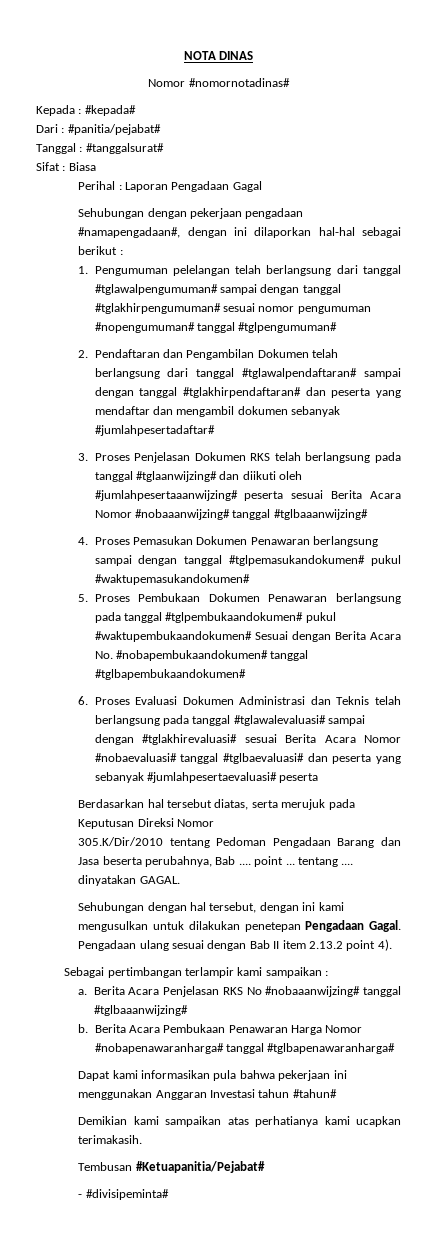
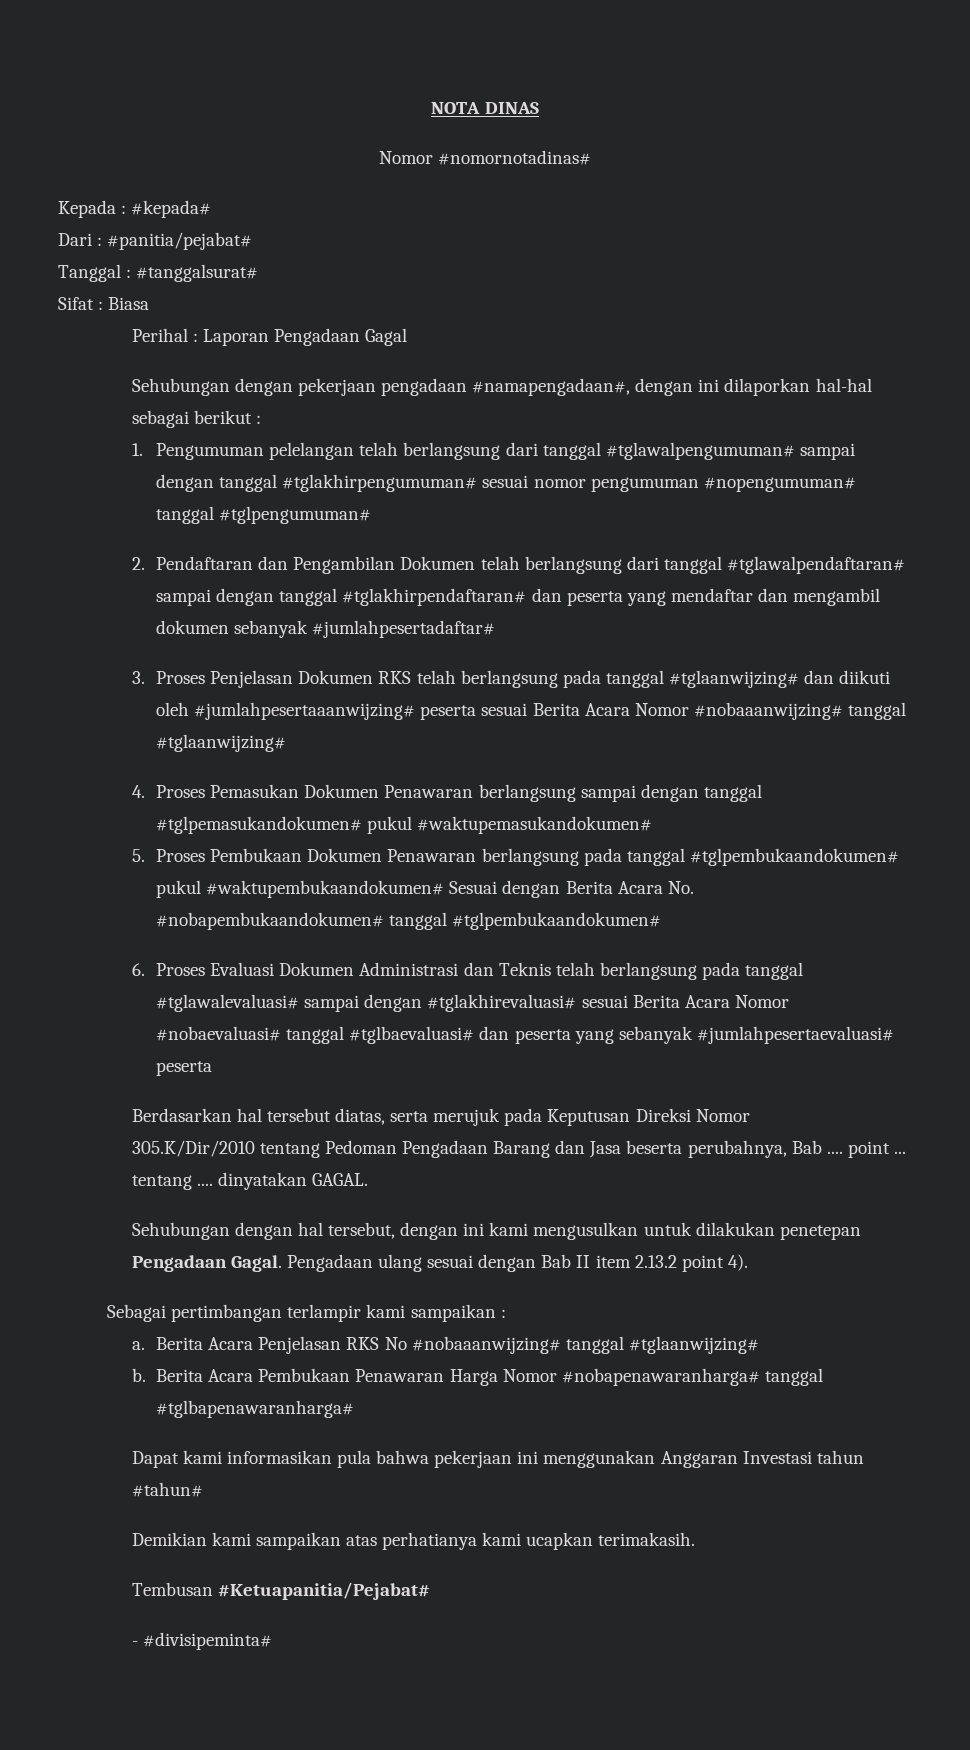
- 3. Proses Penjelasan Dokumen RKS telah berlangsung pada tanggal #tglaanwijzing# dan diikuti oleh #jumlahpesertaaanwijzing# peserta sesuai Berita Acara Nomor #nobaaanwijzing# tanggal #tglbaaanwijzing#
+ 3. Proses Penjelasan Dokumen RKS telah berlangsung pada tanggal #tglaanwijzing# dan diikuti oleh #jumlahpesertaaanwijzing# peserta sesuai Berita Acara Nomor #nobaaanwijzing# tanggal #tglaanwijzing#
- 5. Proses Pembukaan Dokumen Penawaran berlangsung pada tanggal #tglpembukaandokumen# pukul #waktupembukaandokumen# Sesuai dengan Berita Acara No. #nobapembukaandokumen# tanggal #tglbapembukaandokumen#
+ 5. Proses Pembukaan Dokumen Penawaran berlangsung pada tanggal #tglpembukaandokumen# pukul #waktupembukaandokumen# Sesuai dengan Berita Acara No. #nobapembukaandokumen# tanggal #tglpembukaandokumen#
- Berita Acara Penjelasan RKS No #nobaaanwijzing# tanggal #tglbaaanwijzing#
+ Berita Acara Penjelasan RKS No #nobaaanwijzing# tanggal #tglaanwijzing#

